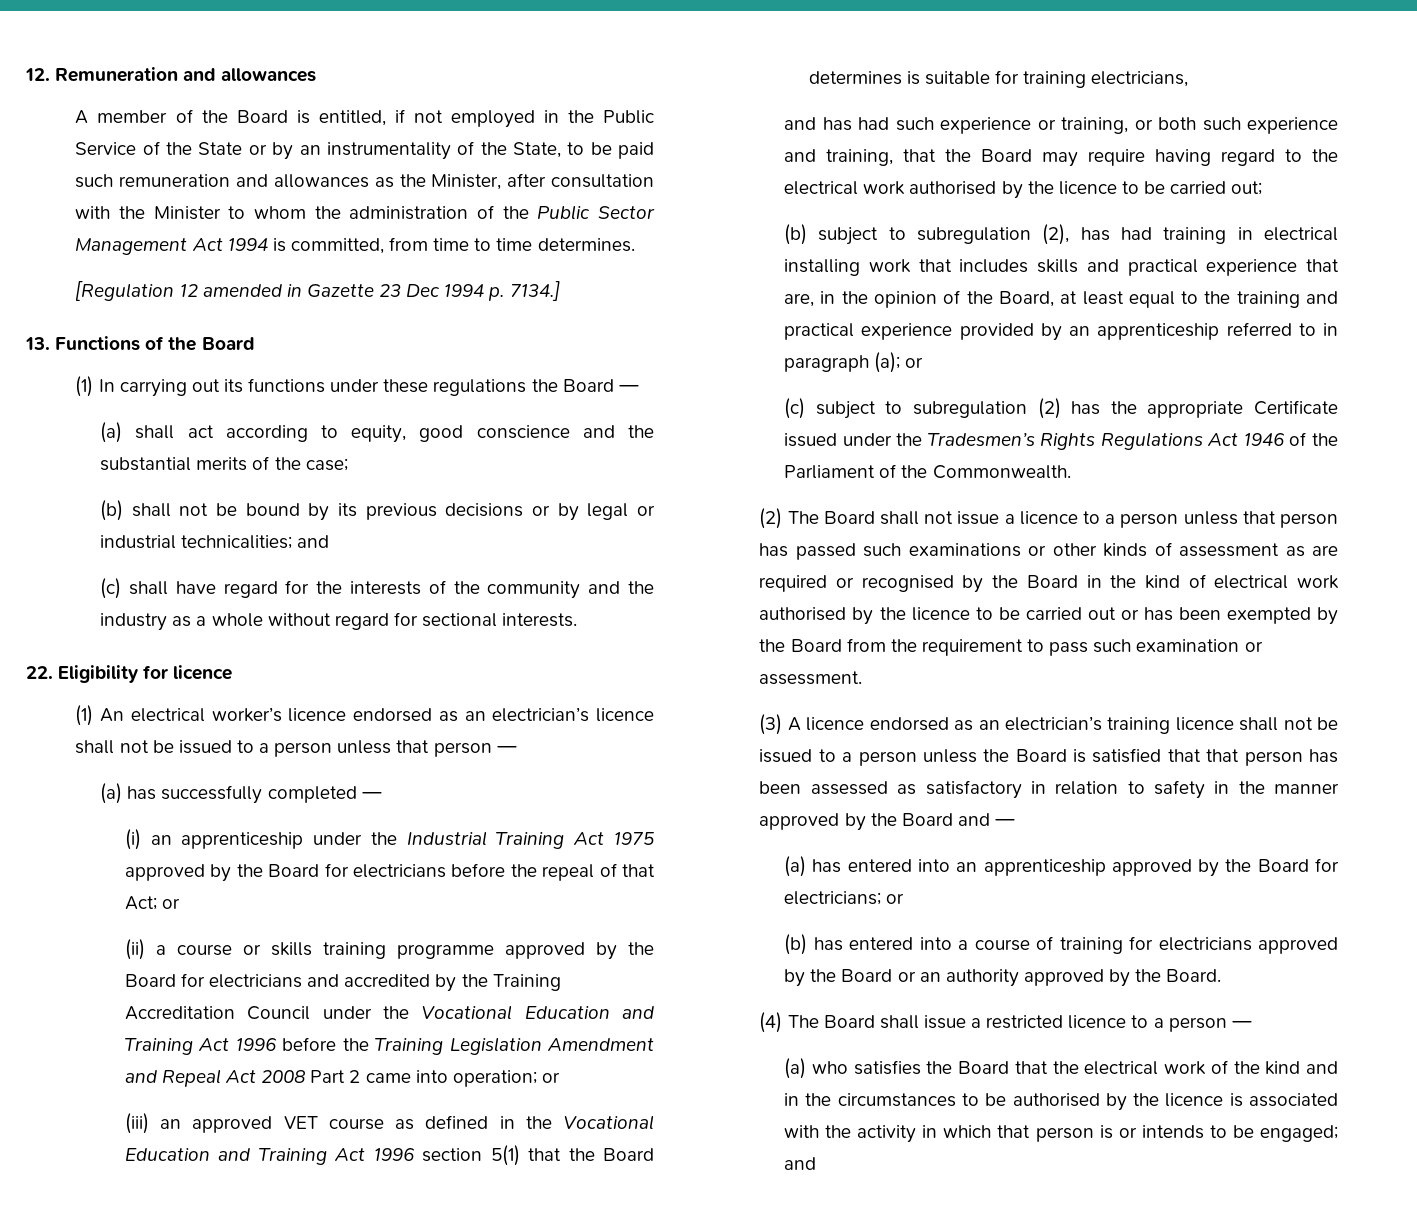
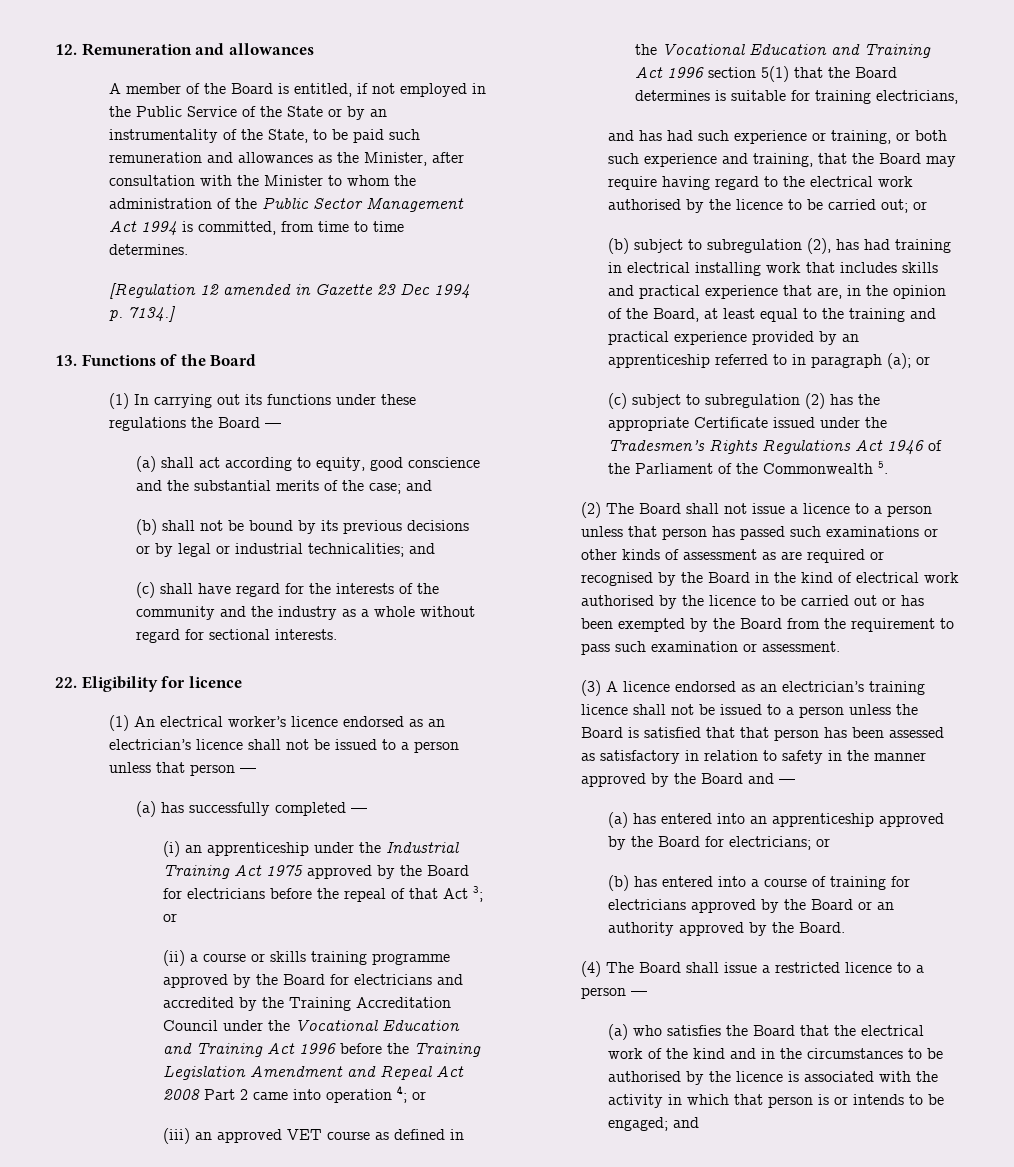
- (a) shall act according to equity, good conscience and the substantial merits of the case;
+ (a) shall act according to equity, good conscience and the substantial merits of the case; and
- (i) an apprenticeship under the Industrial Training Act 1975 approved by the Board for electricians before the repeal of that Act; or
+ (i) an apprenticeship under the Industrial Training Act 1975 approved by the Board for electricians before the repeal of that Act 3; or
- (ii) a course or skills training programme approved by the Board for electricians and accredited by the Training Accreditation Council under the Vocational Education and Training Act 1996 before the Training Legislation Amendment and Repeal Act 2008 Part 2 came into operation; or
+ (ii) a course or skills training programme approved by the Board for electricians and accredited by the Training Accreditation Council under the Vocational Education and Training Act 1996 before the Training Legislation Amendment and Repeal Act 2008 Part 2 came into operation 4; or
- and has had such experience or training, or both such experience and training, that the Board may require having regard to the electrical work authorised by the licence to be carried out;
+ and has had such experience or training, or both such experience and training, that the Board may require having regard to the electrical work authorised by the licence to be carried out; or
- (c) subject to subregulation (2) has the appropriate Certificate issued under the Tradesmen’s Rights Regulations Act 1946 of the Parliament of the Commonwealth.
+ (c) subject to subregulation (2) has the appropriate Certificate issued under the Tradesmen’s Rights Regulations Act 1946 of the Parliament of the Commonwealth 5.

